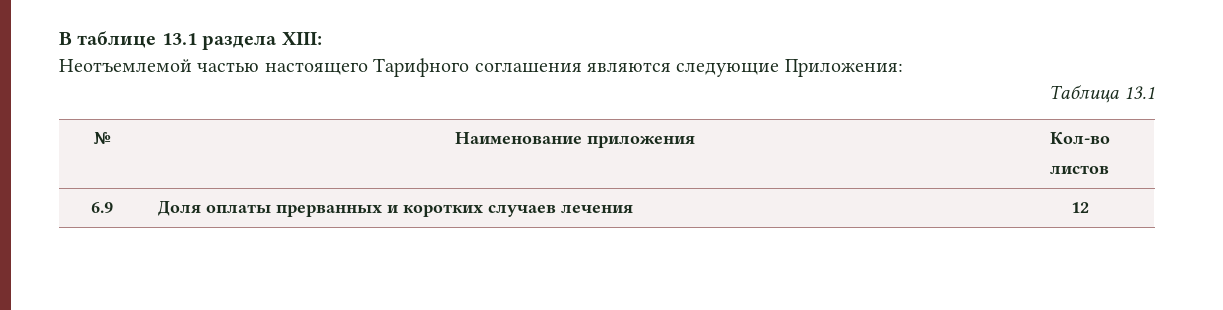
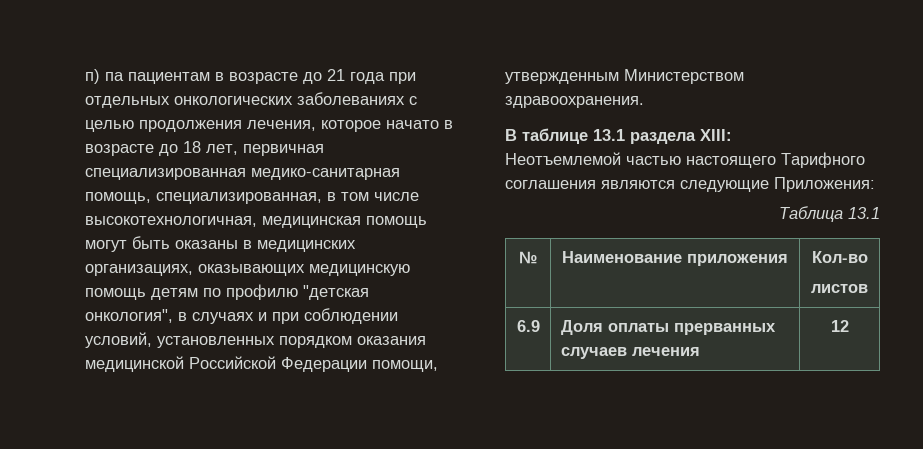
+ п) па пациентам в возрасте до 21 года при отдельных онкологических заболеваниях с целью продолжения лечения, которое начато в возрасте до 18 лет, первичная специализированная медико-санитарная помощь, специализированная, в том числе высокотехнологичная, медицинская помощь могут быть оказаны в медицинских организациях, оказывающих медицинскую помощь детям по профилю "детская онкология", в случаях и при соблюдении условий, установленных порядком оказания медицинской Российской Федерации помощи, утвержденным Министерством здравоохранения.
- 6.9 | Доля оплаты прерванных и коротких случаев лечения | 12
+ 6.9 | Доля оплаты прерванных случаев лечения | 12

